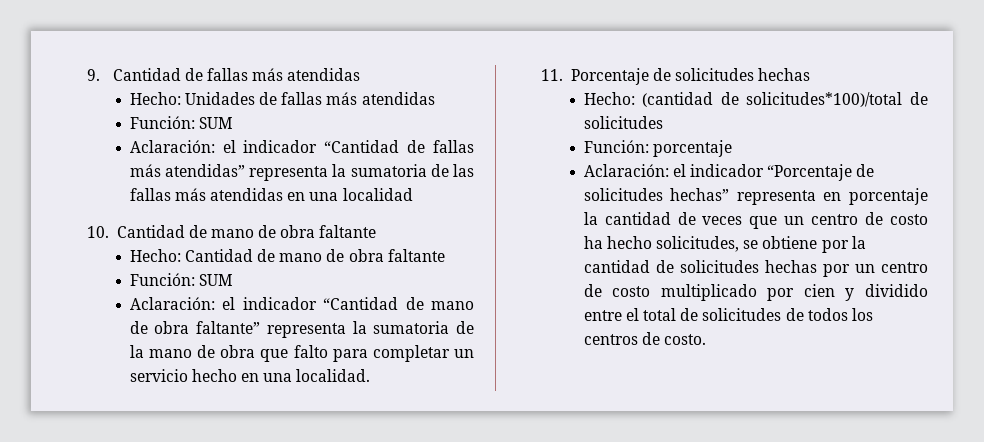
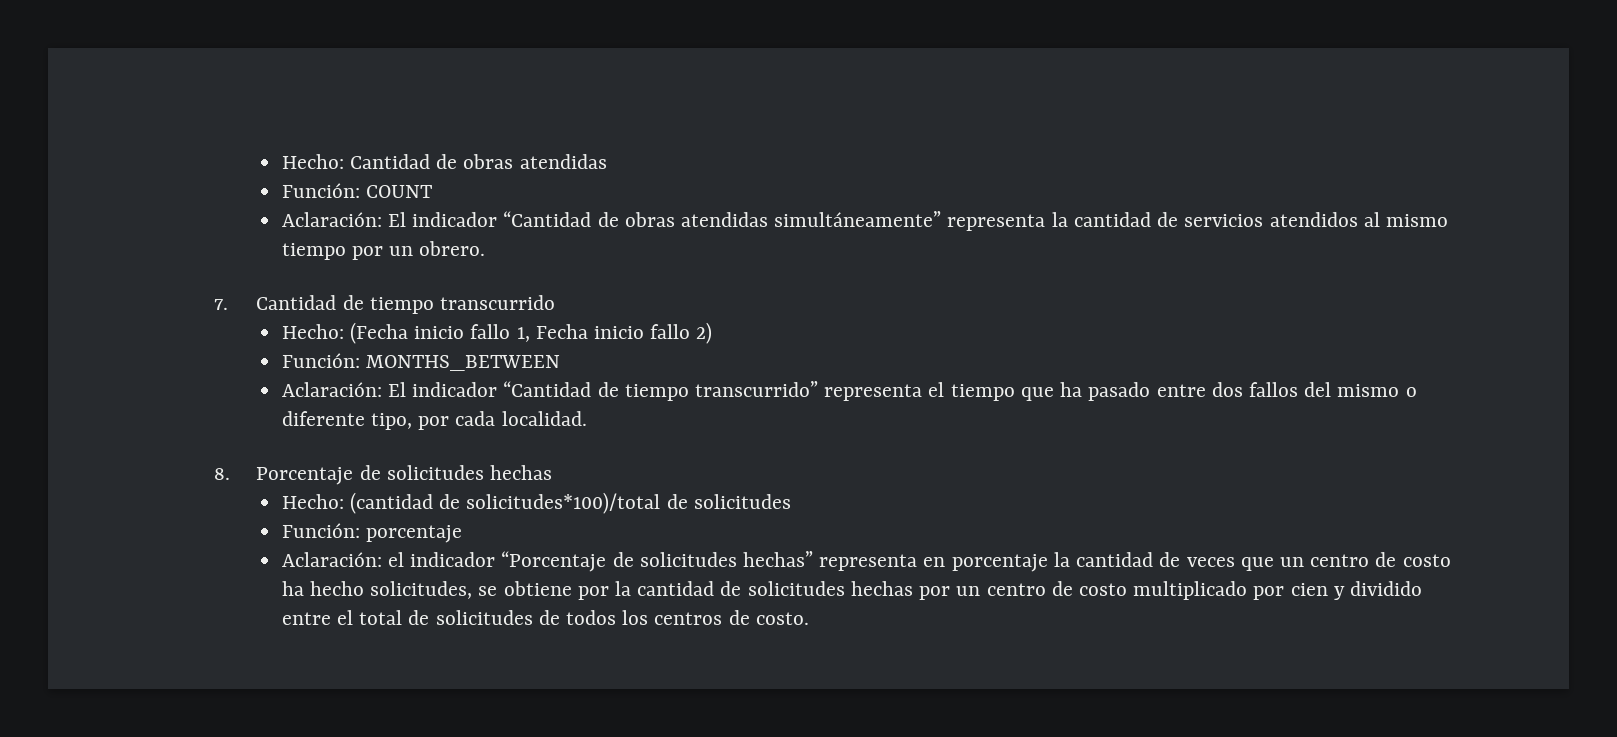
- 9. Cantidad de fallas más atendidas
- Hecho: Unidades de fallas más atendidas
- Función: SUM
- Aclaración: el indicador “Cantidad de fallas más atendidas” representa la sumatoria de las fallas más atendidas en una localidad
- 10. Cantidad de mano de obra faltante
- Hecho: Cantidad de mano de obra faltante
- Función: SUM
- Aclaración: el indicador “Cantidad de mano de obra faltante” representa la sumatoria de la mano de obra que falto para completar un servicio hecho en una localidad.
+ Hecho: Cantidad de obras atendidas
+ Función: COUNT
+ Aclaración: El indicador “Cantidad de obras atendidas simultáneamente” representa la cantidad de servicios atendidos al mismo tiempo por un obrero.
+ 7. Cantidad de tiempo transcurrido
+ Hecho: (Fecha inicio fallo 1, Fecha inicio fallo 2)
+ Función: MONTHS_BETWEEN
+ Aclaración: El indicador “Cantidad de tiempo transcurrido” representa el tiempo que ha pasado entre dos fallos del mismo o diferente tipo, por cada localidad.
- 11. Porcentaje de solicitudes hechas
+ 8. Porcentaje de solicitudes hechas

